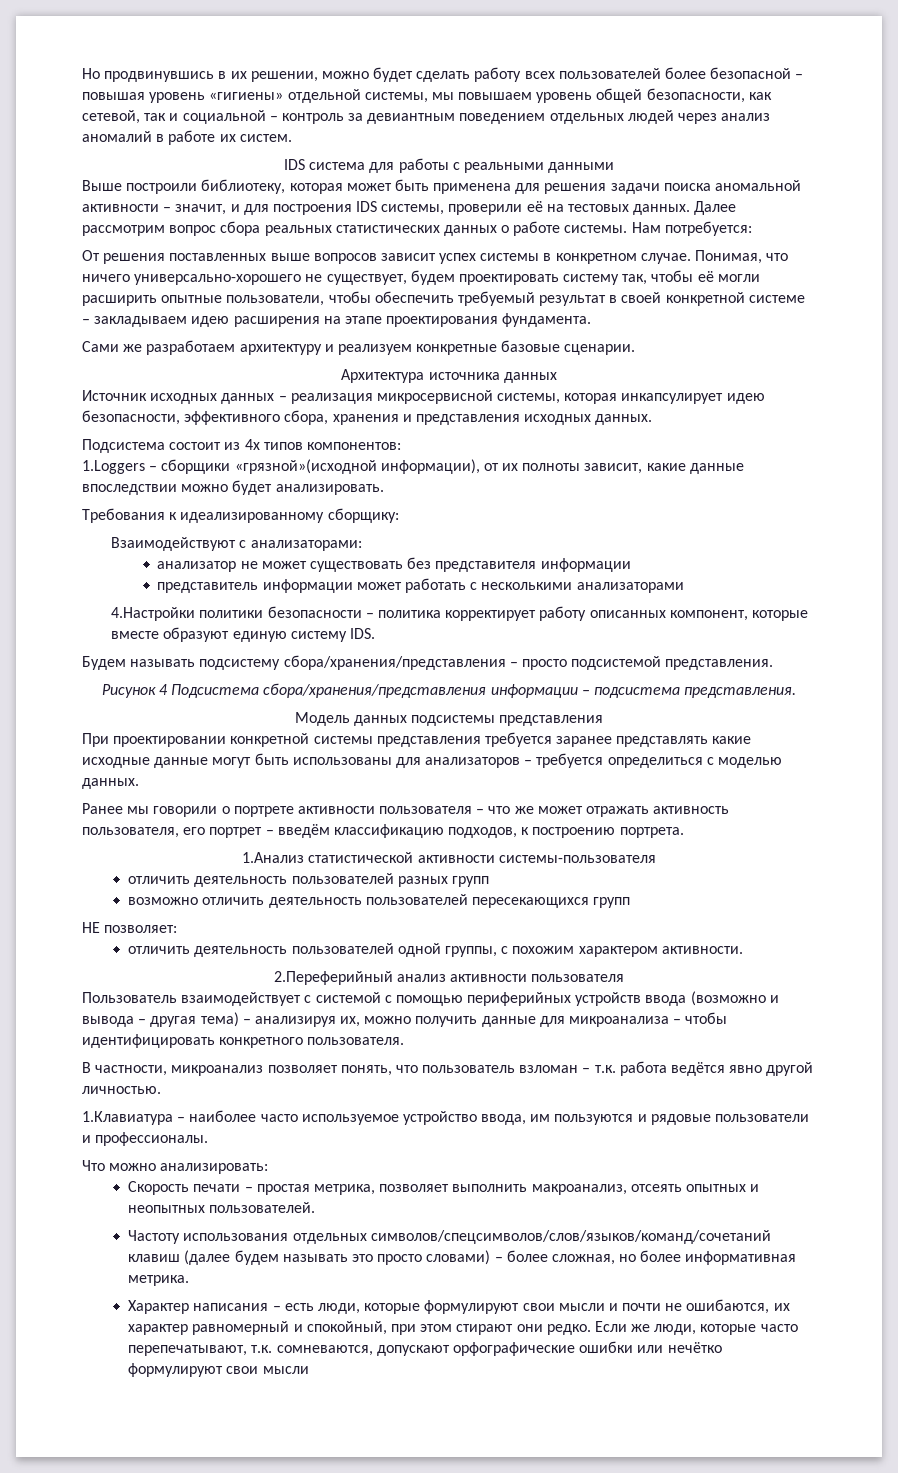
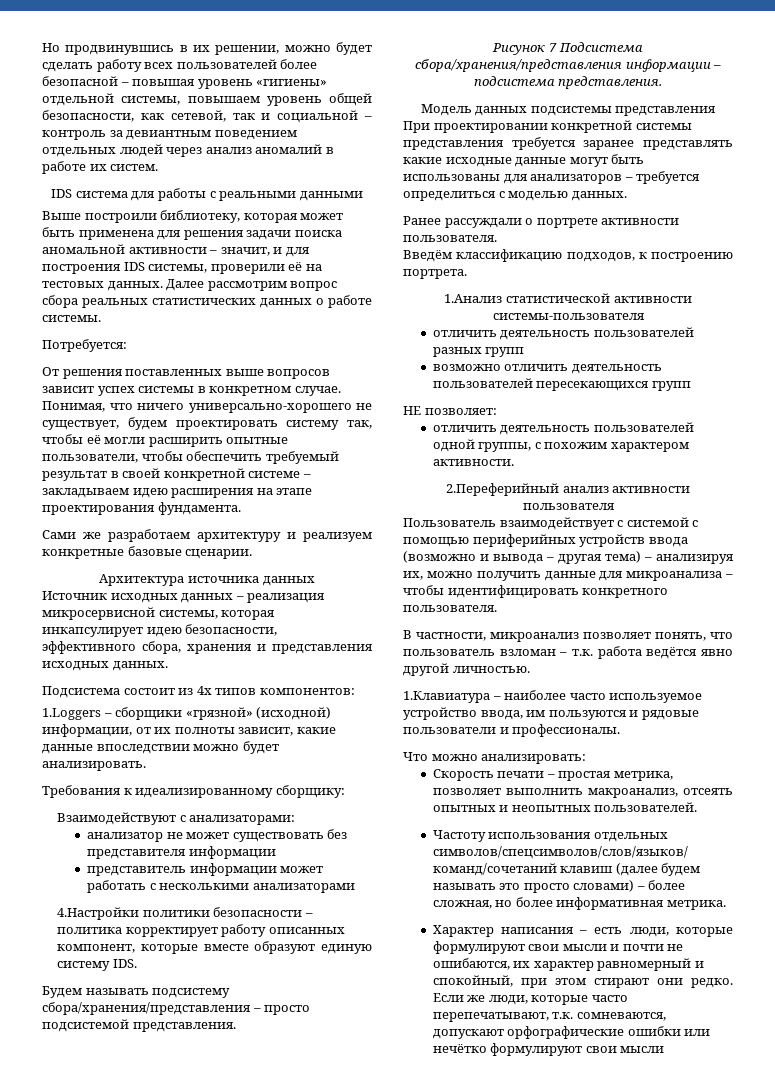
- Но продвинувшись в их решении, можно будет сделать работу всех пользователей более безопасной – повышая уровень «гигиены» отдельной системы, мы повышаем уровень общей безопасности, как сетевой, так и социальной – контроль за девиантным поведением отдельных людей через анализ аномалий в работе их систем.
+ Но продвинувшись в их решении, можно будет сделать работу всех пользователей более безопасной – повышая уровень «гигиены» отдельной системы, повышаем уровень общей безопасности, как сетевой, так и социальной – контроль за девиантным поведением отдельных людей через анализ аномалий в работе их систем.
- Далее рассмотрим вопрос сбора реальных статистических данных о работе системы. Нам потребуется:
+ Далее рассмотрим вопрос сбора реальных статистических данных о работе системы.
+ Потребуется:
- 1.Loggers – сборщики «грязной»(исходной информации), от их полноты зависит, какие данные впоследствии можно будет анализировать.
+ 1.Loggers – сборщики «грязной» (исходной) информации, от их полноты зависит, какие данные впоследствии можно будет анализировать.
- Рисунок 4 Подсистема сбора/хранения/представления информации – подсистема представления.
+ Рисунок 7 Подсистема сбора/хранения/представления информации – подсистема представления.
- Ранее мы говорили о портрете активности пользователя – что же может отражать активность пользователя, его портрет – введём классификацию подходов, к построению портрета.
+ Ранее рассуждали о портрете активности пользователя.
+ Введём классификацию подходов, к построению портрета.

